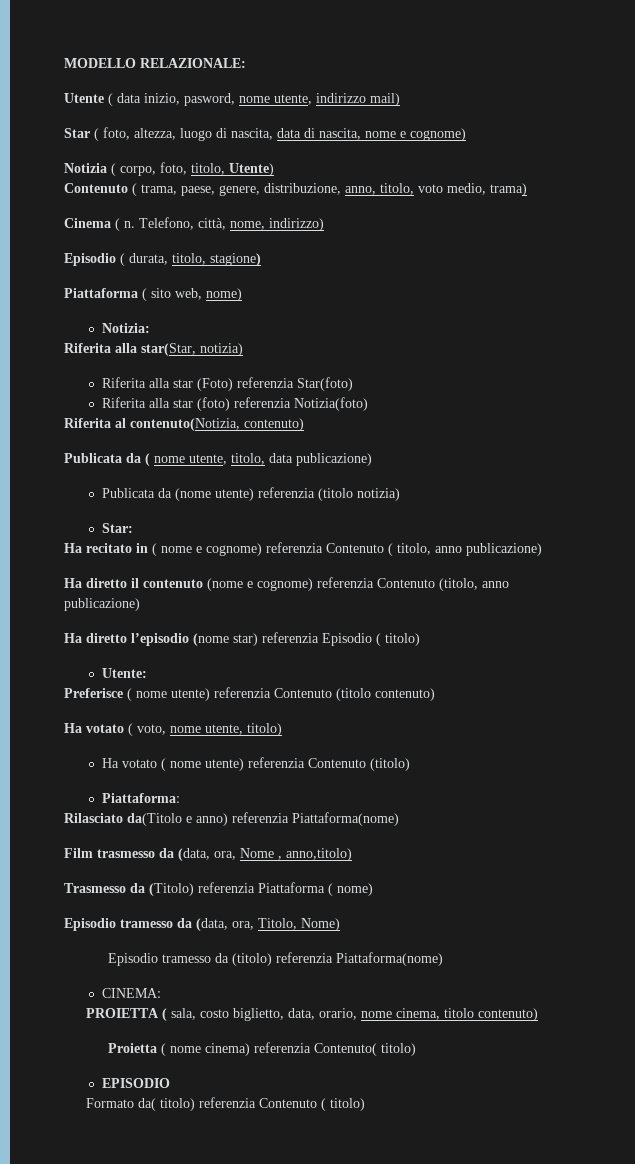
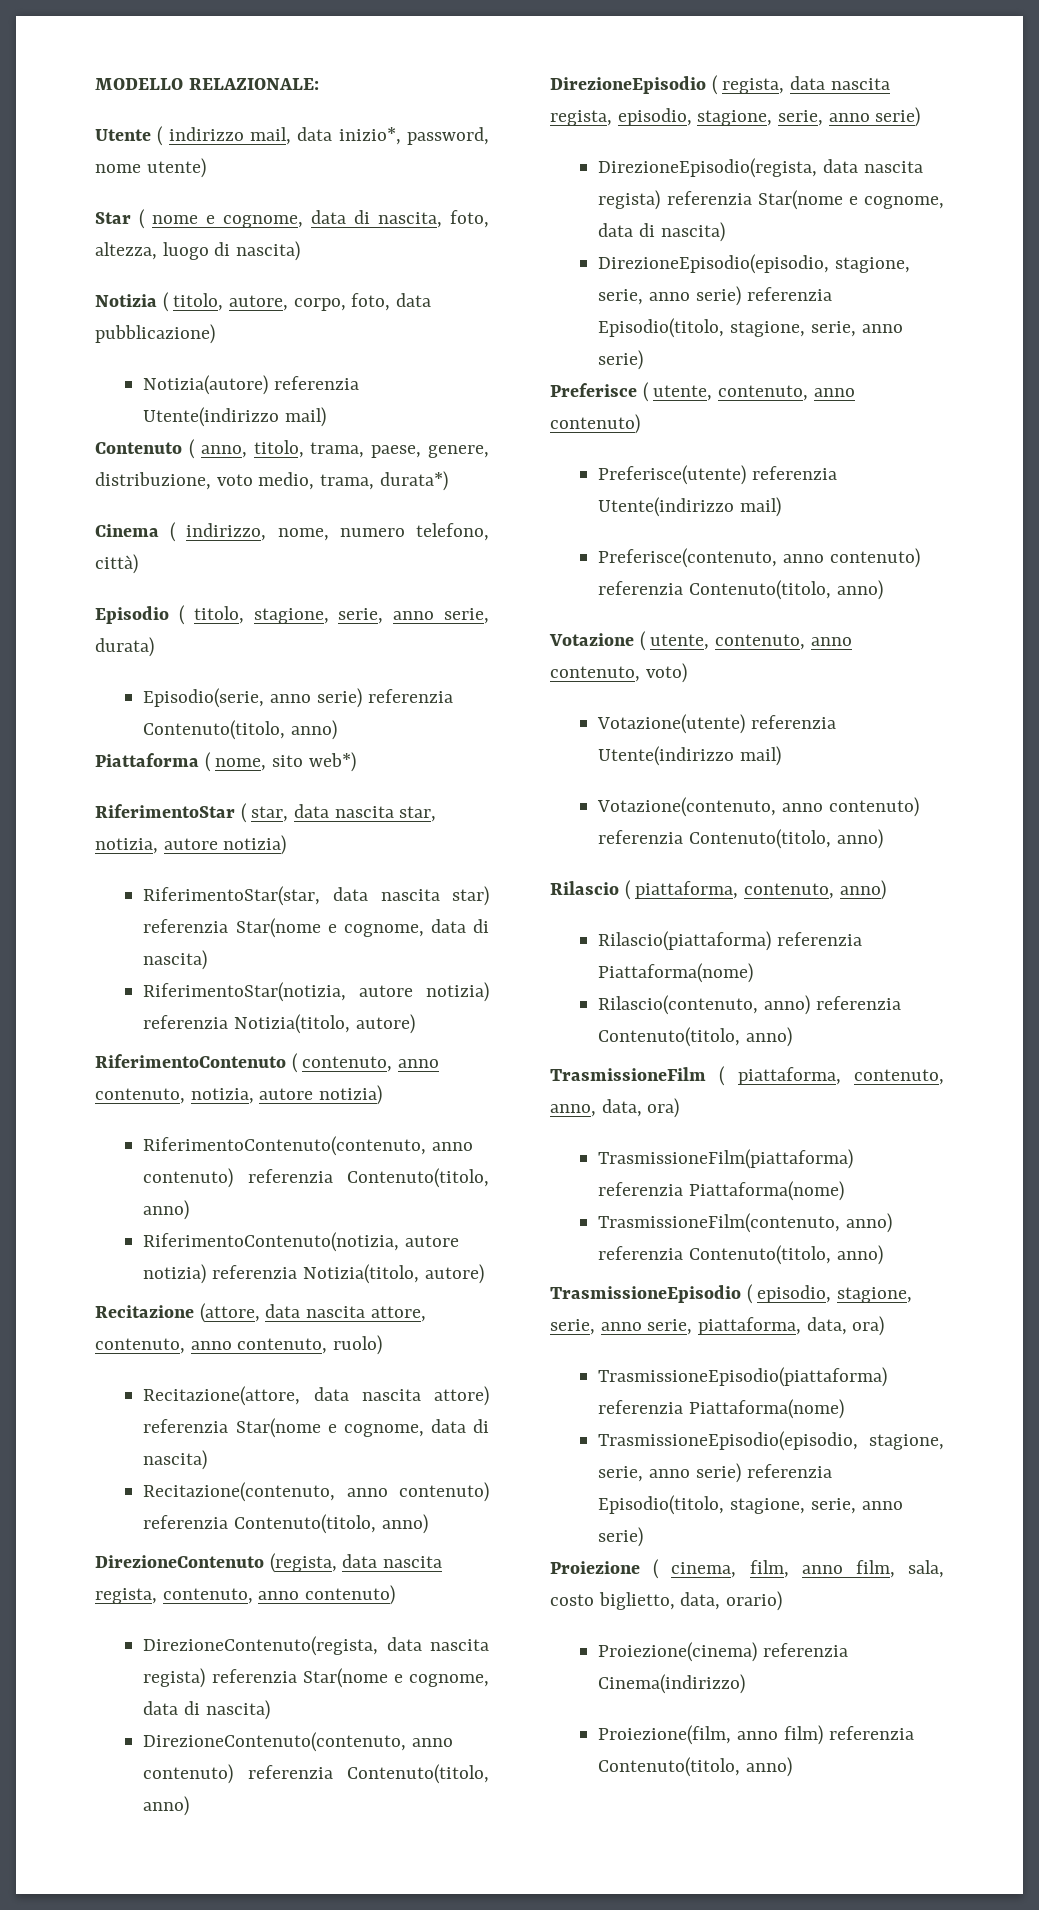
- Utente ( data inizio, pasword, nome utente, indirizzo mail)
- Star ( foto, altezza, luogo di nascita, data di nascita, nome e cognome)
- Notizia ( corpo, foto, titolo, Utente)
- Contenuto ( trama, paese, genere, distribuzione, anno, titolo, voto medio, trama)
- Cinema ( n. Telefono, città, nome, indirizzo)
- Episodio ( durata, titolo, stagione)
- Piattaforma ( sito web, nome)
- Notizia:
- Riferita alla star(Star, notizia)
- Riferita alla star (Foto) referenzia Star(foto)
- Riferita alla star (foto) referenzia Notizia(foto)
- Riferita al contenuto(Notizia, contenuto)
- Publicata da ( nome utente, titolo, data publicazione)
- Publicata da (nome utente) referenzia (titolo notizia)
- Star:
- Ha recitato in ( nome e cognome) referenzia Contenuto ( titolo, anno publicazione)
- Ha diretto il contenuto (nome e cognome) referenzia Contenuto (titolo, anno publicazione)
- Ha diretto l’episodio (nome star) referenzia Episodio ( titolo)
- Utente:
- Preferisce ( nome utente) referenzia Contenuto (titolo contenuto)
- Ha votato ( voto, nome utente, titolo)
- Ha votato ( nome utente) referenzia Contenuto (titolo)
- Piattaforma:
- Rilasciato da(Titolo e anno) referenzia Piattaforma(nome)
- Film trasmesso da (data, ora, Nome , anno,titolo)
- Trasmesso da (Titolo) referenzia Piattaforma ( nome)
- Episodio tramesso da (data, ora, Titolo, Nome)
- Episodio tramesso da (titolo) referenzia Piattaforma(nome)
- CINEMA:
- PROIETTA ( sala, costo biglietto, data, orario, nome cinema, titolo contenuto)
- Proietta ( nome cinema) referenzia Contenuto( titolo)
- EPISODIO
- Formato da( titolo) referenzia Contenuto ( titolo)
+ Utente ( indirizzo mail, data inizio*, password, nome utente)
+ Star ( nome e cognome, data di nascita, foto, altezza, luogo di nascita)
+ Notizia ( titolo, autore, corpo, foto, data pubblicazione)
+ Notizia(autore) referenzia Utente(indirizzo mail)
+ Contenuto ( anno, titolo, trama, paese, genere, distribuzione, voto medio, trama, durata*)
+ Cinema ( indirizzo, nome, numero telefono, città)
+ Episodio ( titolo, stagione, serie, anno serie, durata)
+ Episodio(serie, anno serie) referenzia Contenuto(titolo, anno)
+ Piattaforma ( nome, sito web*)
+ RiferimentoStar ( star, data nascita star, notizia, autore notizia)
+ RiferimentoStar(star, data nascita star) referenzia Star(nome e cognome, data di nascita)
+ RiferimentoStar(notizia, autore notizia) referenzia Notizia(titolo, autore)
+ RiferimentoContenuto ( contenuto, anno contenuto, notizia, autore notizia)
+ RiferimentoContenuto(contenuto, anno contenuto) referenzia Contenuto(titolo, anno)
+ RiferimentoContenuto(notizia, autore notizia) referenzia Notizia(titolo, autore)
+ Recitazione (attore, data nascita attore, contenuto, anno contenuto, ruolo)
+ Recitazione(attore, data nascita attore) referenzia Star(nome e cognome, data di nascita)
+ Recitazione(contenuto, anno contenuto) referenzia Contenuto(titolo, anno)
+ DirezioneContenuto (regista, data nascita regista, contenuto, anno contenuto)
+ DirezioneContenuto(regista, data nascita regista) referenzia Star(nome e cognome, data di nascita)
+ DirezioneContenuto(contenuto, anno contenuto) referenzia Contenuto(titolo, anno)
+ DirezioneEpisodio ( regista, data nascita regista, episodio, stagione, serie, anno serie)
+ DirezioneEpisodio(regista, data nascita regista) referenzia Star(nome e cognome, data di nascita)
+ DirezioneEpisodio(episodio, stagione, serie, anno serie) referenzia Episodio(titolo, stagione, serie, anno serie)
+ Preferisce ( utente, contenuto, anno contenuto)
+ Preferisce(utente) referenzia Utente(indirizzo mail)
+ Preferisce(contenuto, anno contenuto) referenzia Contenuto(titolo, anno)
+ Votazione ( utente, contenuto, anno contenuto, voto)
+ Votazione(utente) referenzia Utente(indirizzo mail)
+ Votazione(contenuto, anno contenuto) referenzia Contenuto(titolo, anno)
+ Rilascio ( piattaforma, contenuto, anno)
+ Rilascio(piattaforma) referenzia Piattaforma(nome)
+ Rilascio(contenuto, anno) referenzia Contenuto(titolo, anno)
+ TrasmissioneFilm ( piattaforma, contenuto, anno, data, ora)
+ TrasmissioneFilm(piattaforma) referenzia Piattaforma(nome)
+ TrasmissioneFilm(contenuto, anno) referenzia Contenuto(titolo, anno)
+ TrasmissioneEpisodio ( episodio, stagione, serie, anno serie, piattaforma, data, ora)
+ TrasmissioneEpisodio(piattaforma) referenzia Piattaforma(nome)
+ TrasmissioneEpisodio(episodio, stagione, serie, anno serie) referenzia Episodio(titolo, stagione, serie, anno serie)
+ Proiezione ( cinema, film, anno film, sala, costo biglietto, data, orario)
+ Proiezione(cinema) referenzia Cinema(indirizzo)
+ Proiezione(film, anno film) referenzia Contenuto(titolo, anno)

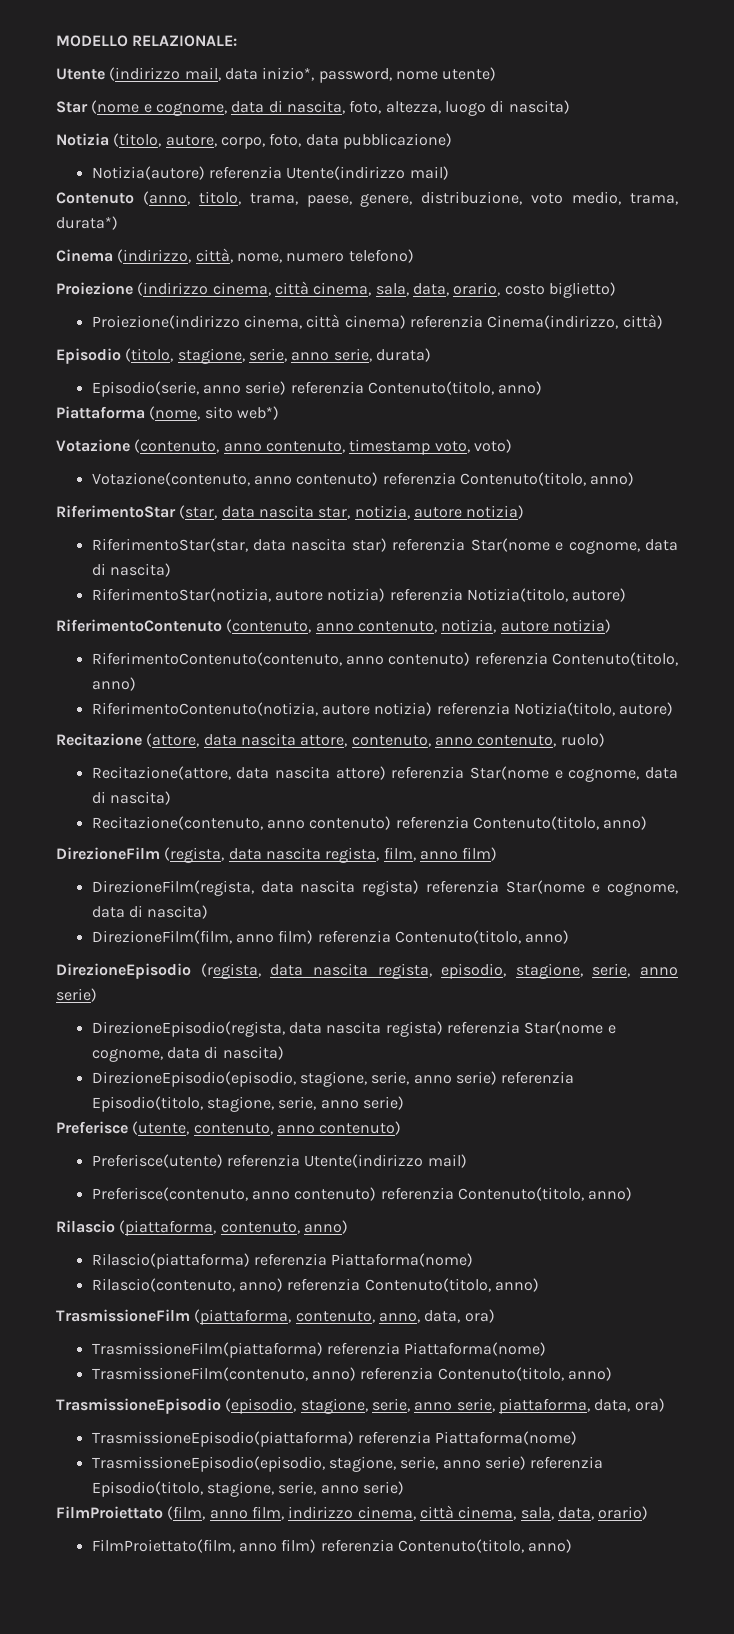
- Utente ( indirizzo mail, data inizio*, password, nome utente)
+ Utente (indirizzo mail, data inizio*, password, nome utente)
- Star ( nome e cognome, data di nascita, foto, altezza, luogo di nascita)
+ Star (nome e cognome, data di nascita, foto, altezza, luogo di nascita)
- Notizia ( titolo, autore, corpo, foto, data pubblicazione)
+ Notizia (titolo, autore, corpo, foto, data pubblicazione)
- Contenuto ( anno, titolo, trama, paese, genere, distribuzione, voto medio, trama, durata*)
+ Contenuto (anno, titolo, trama, paese, genere, distribuzione, voto medio, trama, durata*)
- Cinema ( indirizzo, nome, numero telefono, città)
+ Cinema (indirizzo, città, nome, numero telefono)
+ Proiezione (indirizzo cinema, città cinema, sala, data, orario, costo biglietto)
+ Proiezione(indirizzo cinema, città cinema) referenzia Cinema(indirizzo, città)
- Episodio ( titolo, stagione, serie, anno serie, durata)
+ Episodio (titolo, stagione, serie, anno serie, durata)
- Piattaforma ( nome, sito web*)
+ Piattaforma (nome, sito web*)
+ Votazione (contenuto, anno contenuto, timestamp voto, voto)
+ Votazione(contenuto, anno contenuto) referenzia Contenuto(titolo, anno)
- RiferimentoStar ( star, data nascita star, notizia, autore notizia)
+ RiferimentoStar (star, data nascita star, notizia, autore notizia)
- RiferimentoContenuto ( contenuto, anno contenuto, notizia, autore notizia)
+ RiferimentoContenuto (contenuto, anno contenuto, notizia, autore notizia)
- DirezioneContenuto (regista, data nascita regista, contenuto, anno contenuto)
- DirezioneContenuto(regista, data nascita regista) referenzia Star(nome e cognome, data di nascita)
+ DirezioneFilm (regista, data nascita regista, film, anno film)
+ DirezioneFilm(regista, data nascita regista) referenzia Star(nome e cognome, data di nascita)
- DirezioneContenuto(contenuto, anno contenuto) referenzia Contenuto(titolo, anno)
+ DirezioneFilm(film, anno film) referenzia Contenuto(titolo, anno)
- DirezioneEpisodio ( regista, data nascita regista, episodio, stagione, serie, anno serie)
+ DirezioneEpisodio (regista, data nascita regista, episodio, stagione, serie, anno serie)
- Preferisce ( utente, contenuto, anno contenuto)
+ Preferisce (utente, contenuto, anno contenuto)
- Votazione ( utente, contenuto, anno contenuto, voto)
- Votazione(utente) referenzia Utente(indirizzo mail)
- Votazione(contenuto, anno contenuto) referenzia Contenuto(titolo, anno)
- Rilascio ( piattaforma, contenuto, anno)
+ Rilascio (piattaforma, contenuto, anno)
- TrasmissioneFilm ( piattaforma, contenuto, anno, data, ora)
+ TrasmissioneFilm (piattaforma, contenuto, anno, data, ora)
- TrasmissioneEpisodio ( episodio, stagione, serie, anno serie, piattaforma, data, ora)
+ TrasmissioneEpisodio (episodio, stagione, serie, anno serie, piattaforma, data, ora)
- Proiezione ( cinema, film, anno film, sala, costo biglietto, data, orario)
- Proiezione(cinema) referenzia Cinema(indirizzo)
- Proiezione(film, anno film) referenzia Contenuto(titolo, anno)
+ FilmProiettato (film, anno film, indirizzo cinema, città cinema, sala, data, orario)
+ FilmProiettato(film, anno film) referenzia Contenuto(titolo, anno)

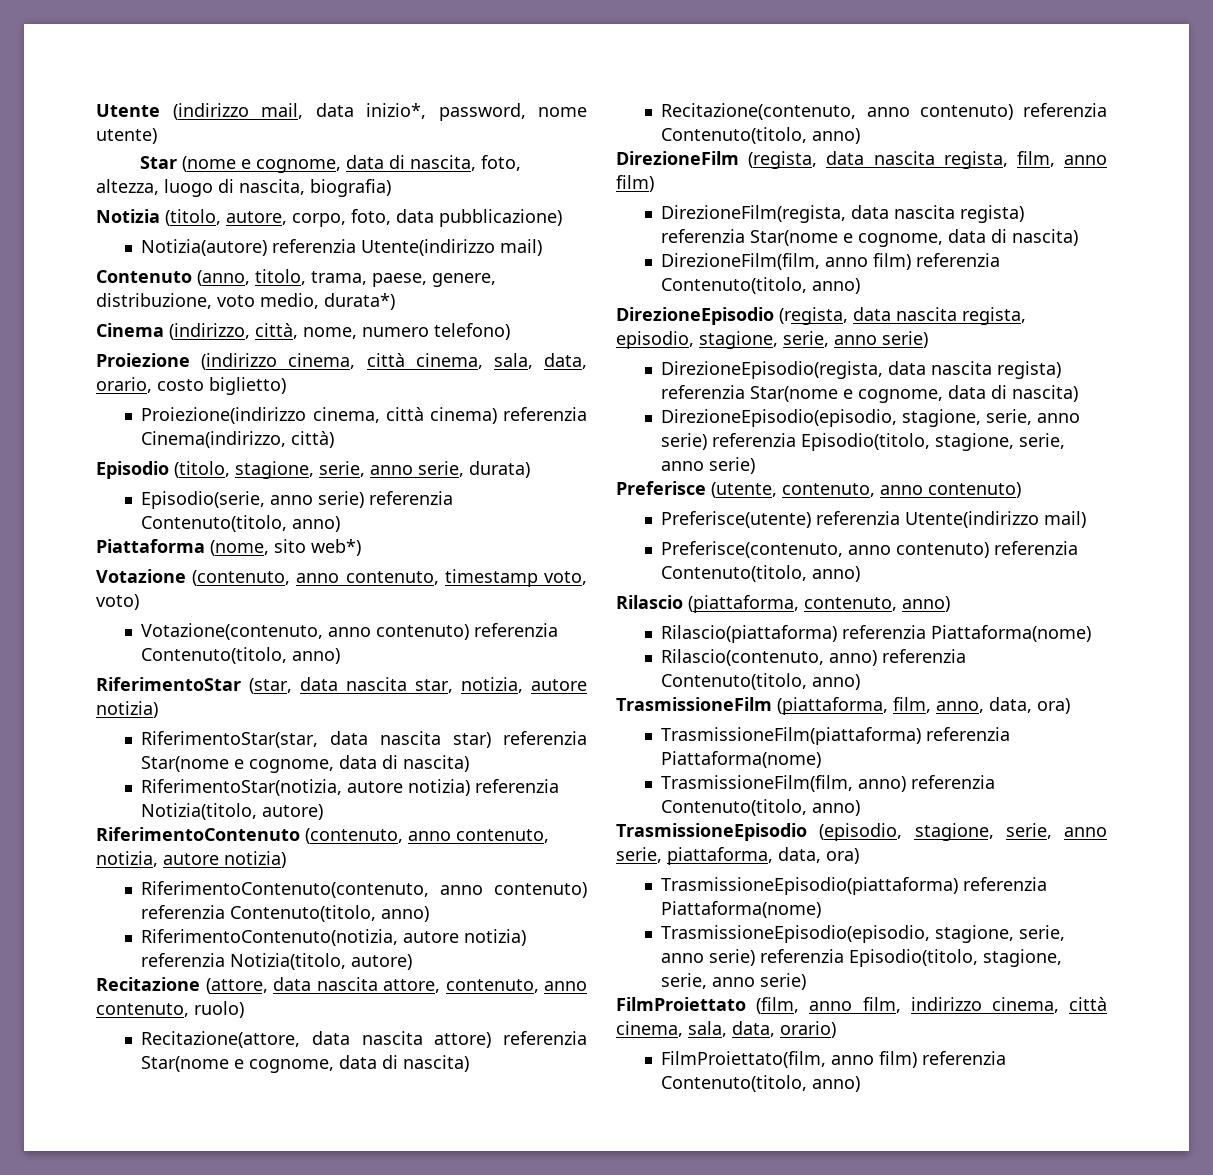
- MODELLO RELAZIONALE:
- Star (nome e cognome, data di nascita, foto, altezza, luogo di nascita)
+ Star (nome e cognome, data di nascita, foto, altezza, luogo di nascita, biografia)
- Contenuto (anno, titolo, trama, paese, genere, distribuzione, voto medio, trama, durata*)
+ Contenuto (anno, titolo, trama, paese, genere, distribuzione, voto medio, durata*)
- TrasmissioneFilm (piattaforma, contenuto, anno, data, ora)
+ TrasmissioneFilm (piattaforma, film, anno, data, ora)
- TrasmissioneFilm(contenuto, anno) referenzia Contenuto(titolo, anno)
+ TrasmissioneFilm(film, anno) referenzia Contenuto(titolo, anno)

